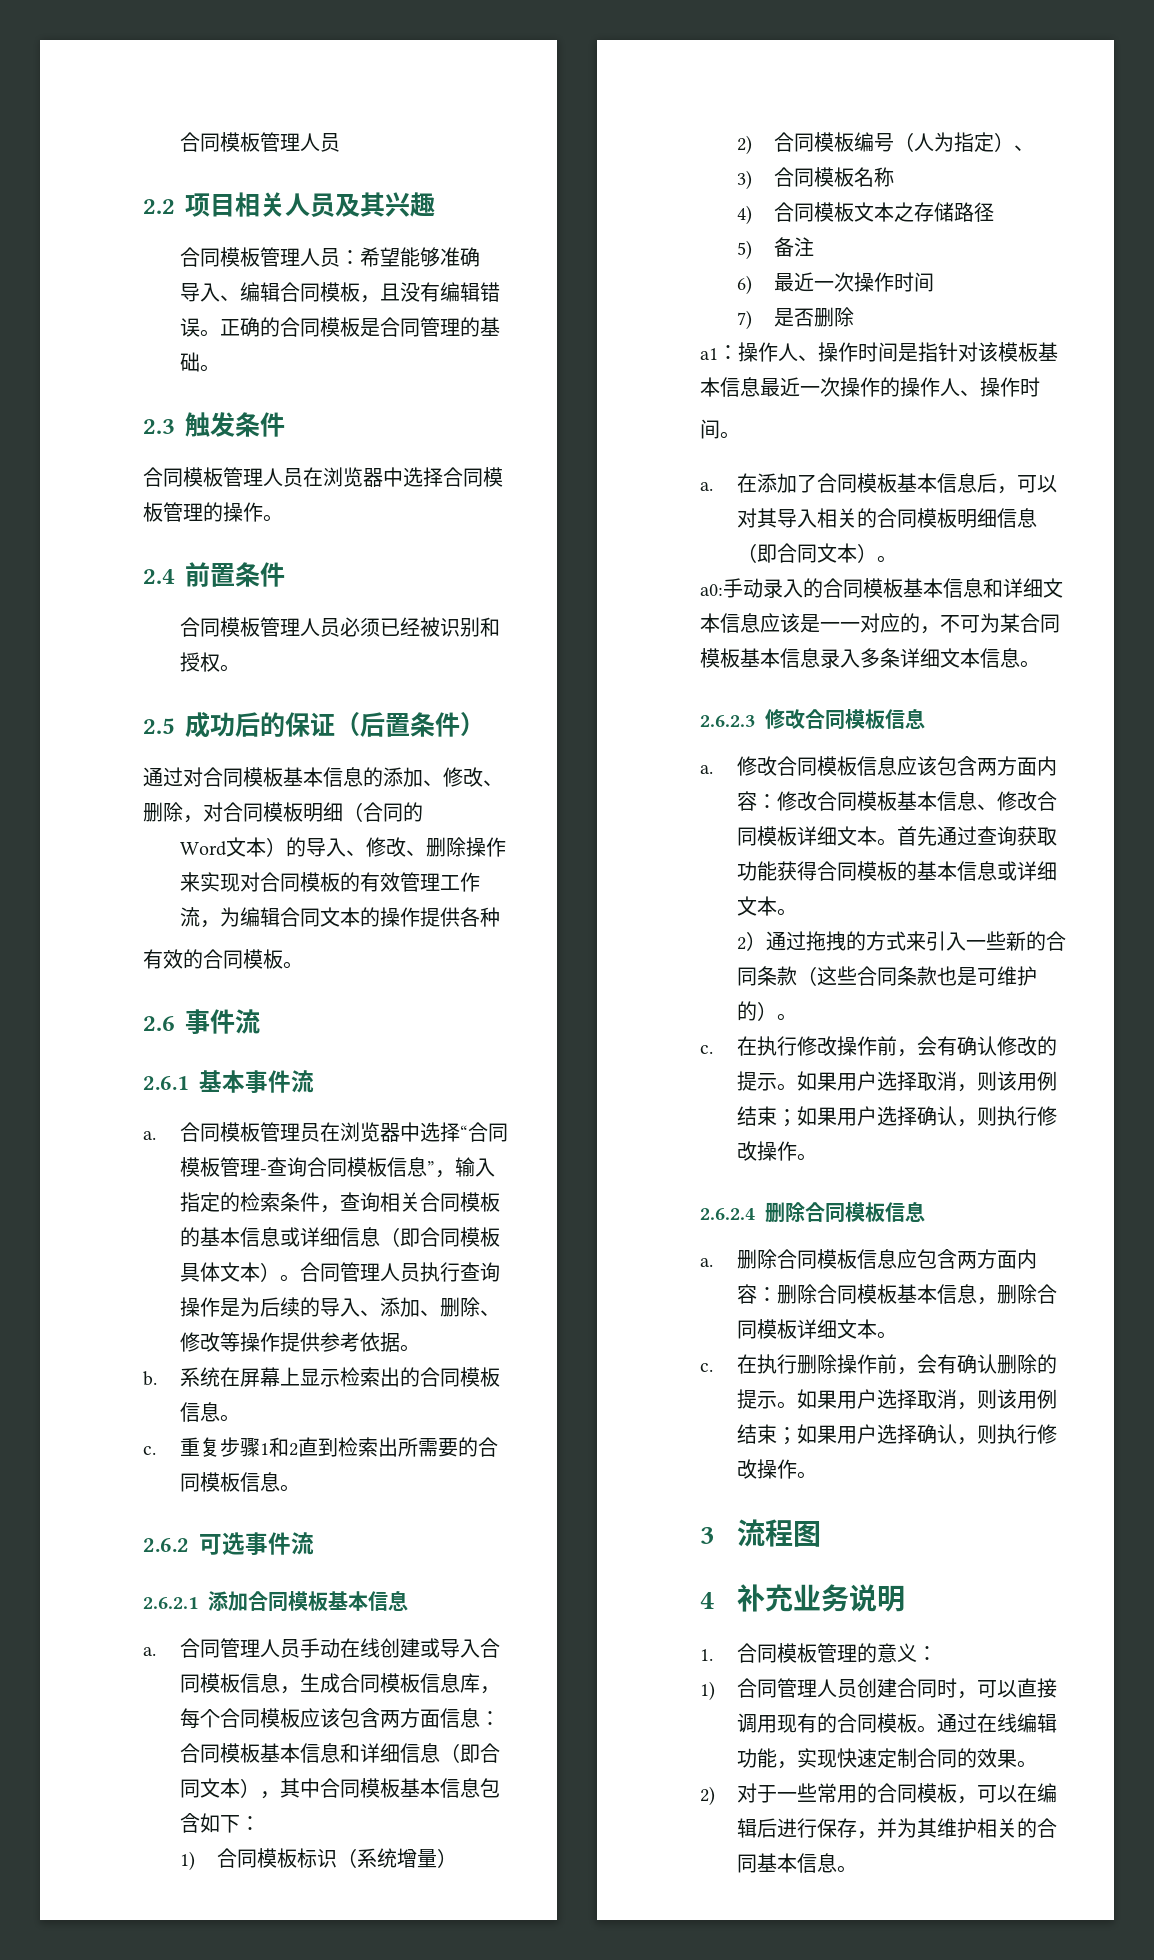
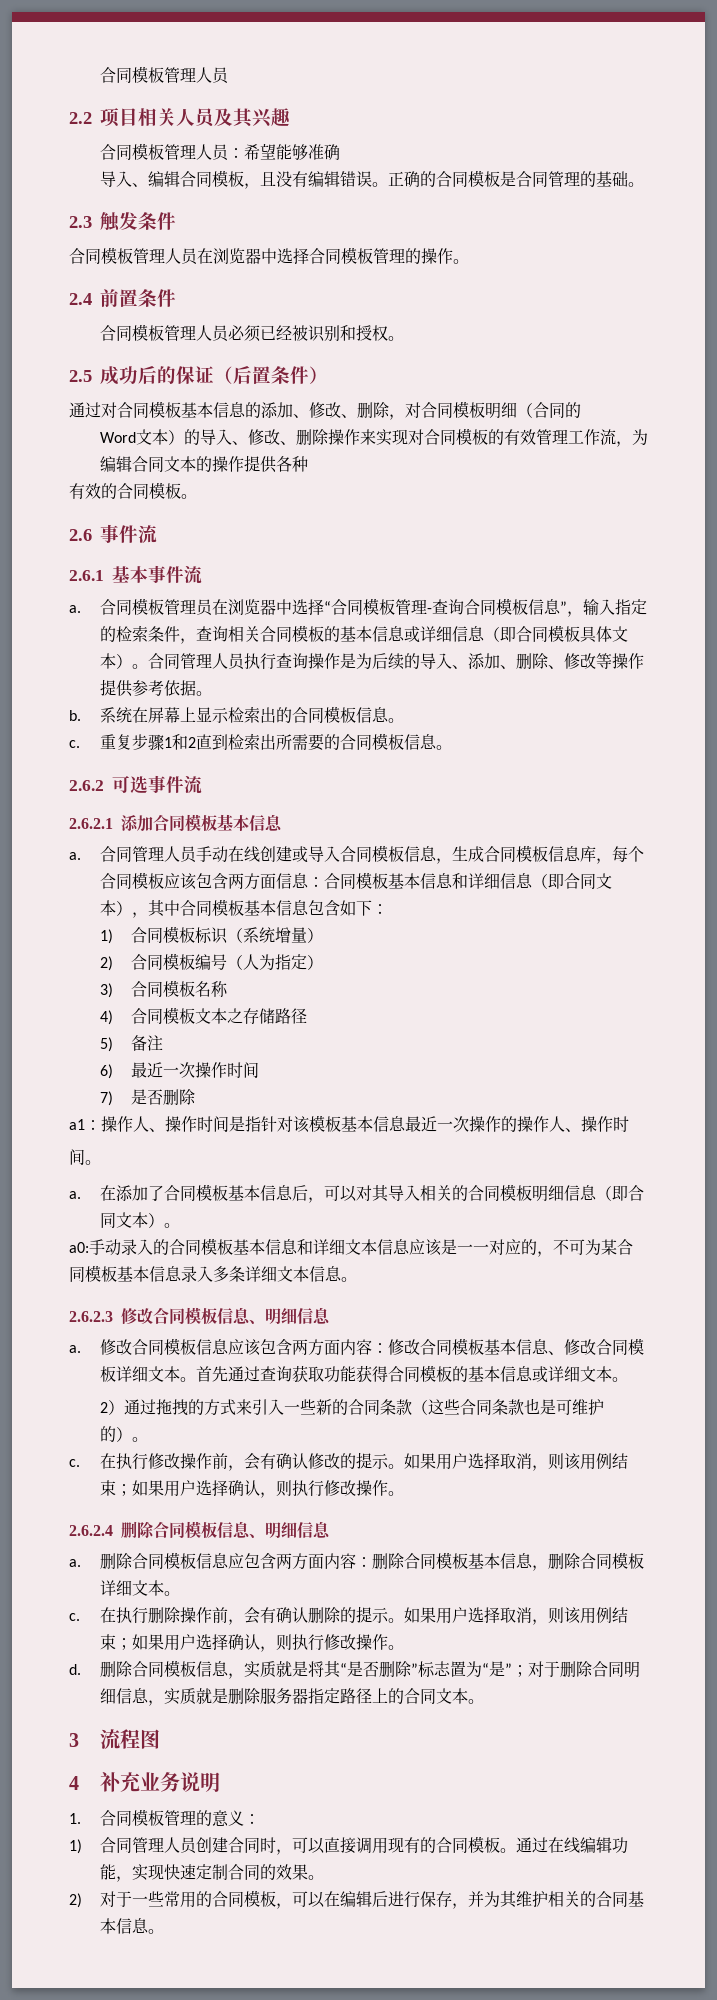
- 2)合同模板编号（人为指定）、
+ 2)合同模板编号（人为指定）
- 2.6.2.3修改合同模板信息
+ 2.6.2.3修改合同模板信息、明细信息
- 2.6.2.4删除合同模板信息
+ 2.6.2.4删除合同模板信息、明细信息
+ d.删除合同模板信息，实质就是将其“是否删除”标志置为“是”；对于删除合同明细信息，实质就是删除服务器指定路径上的合同文本。

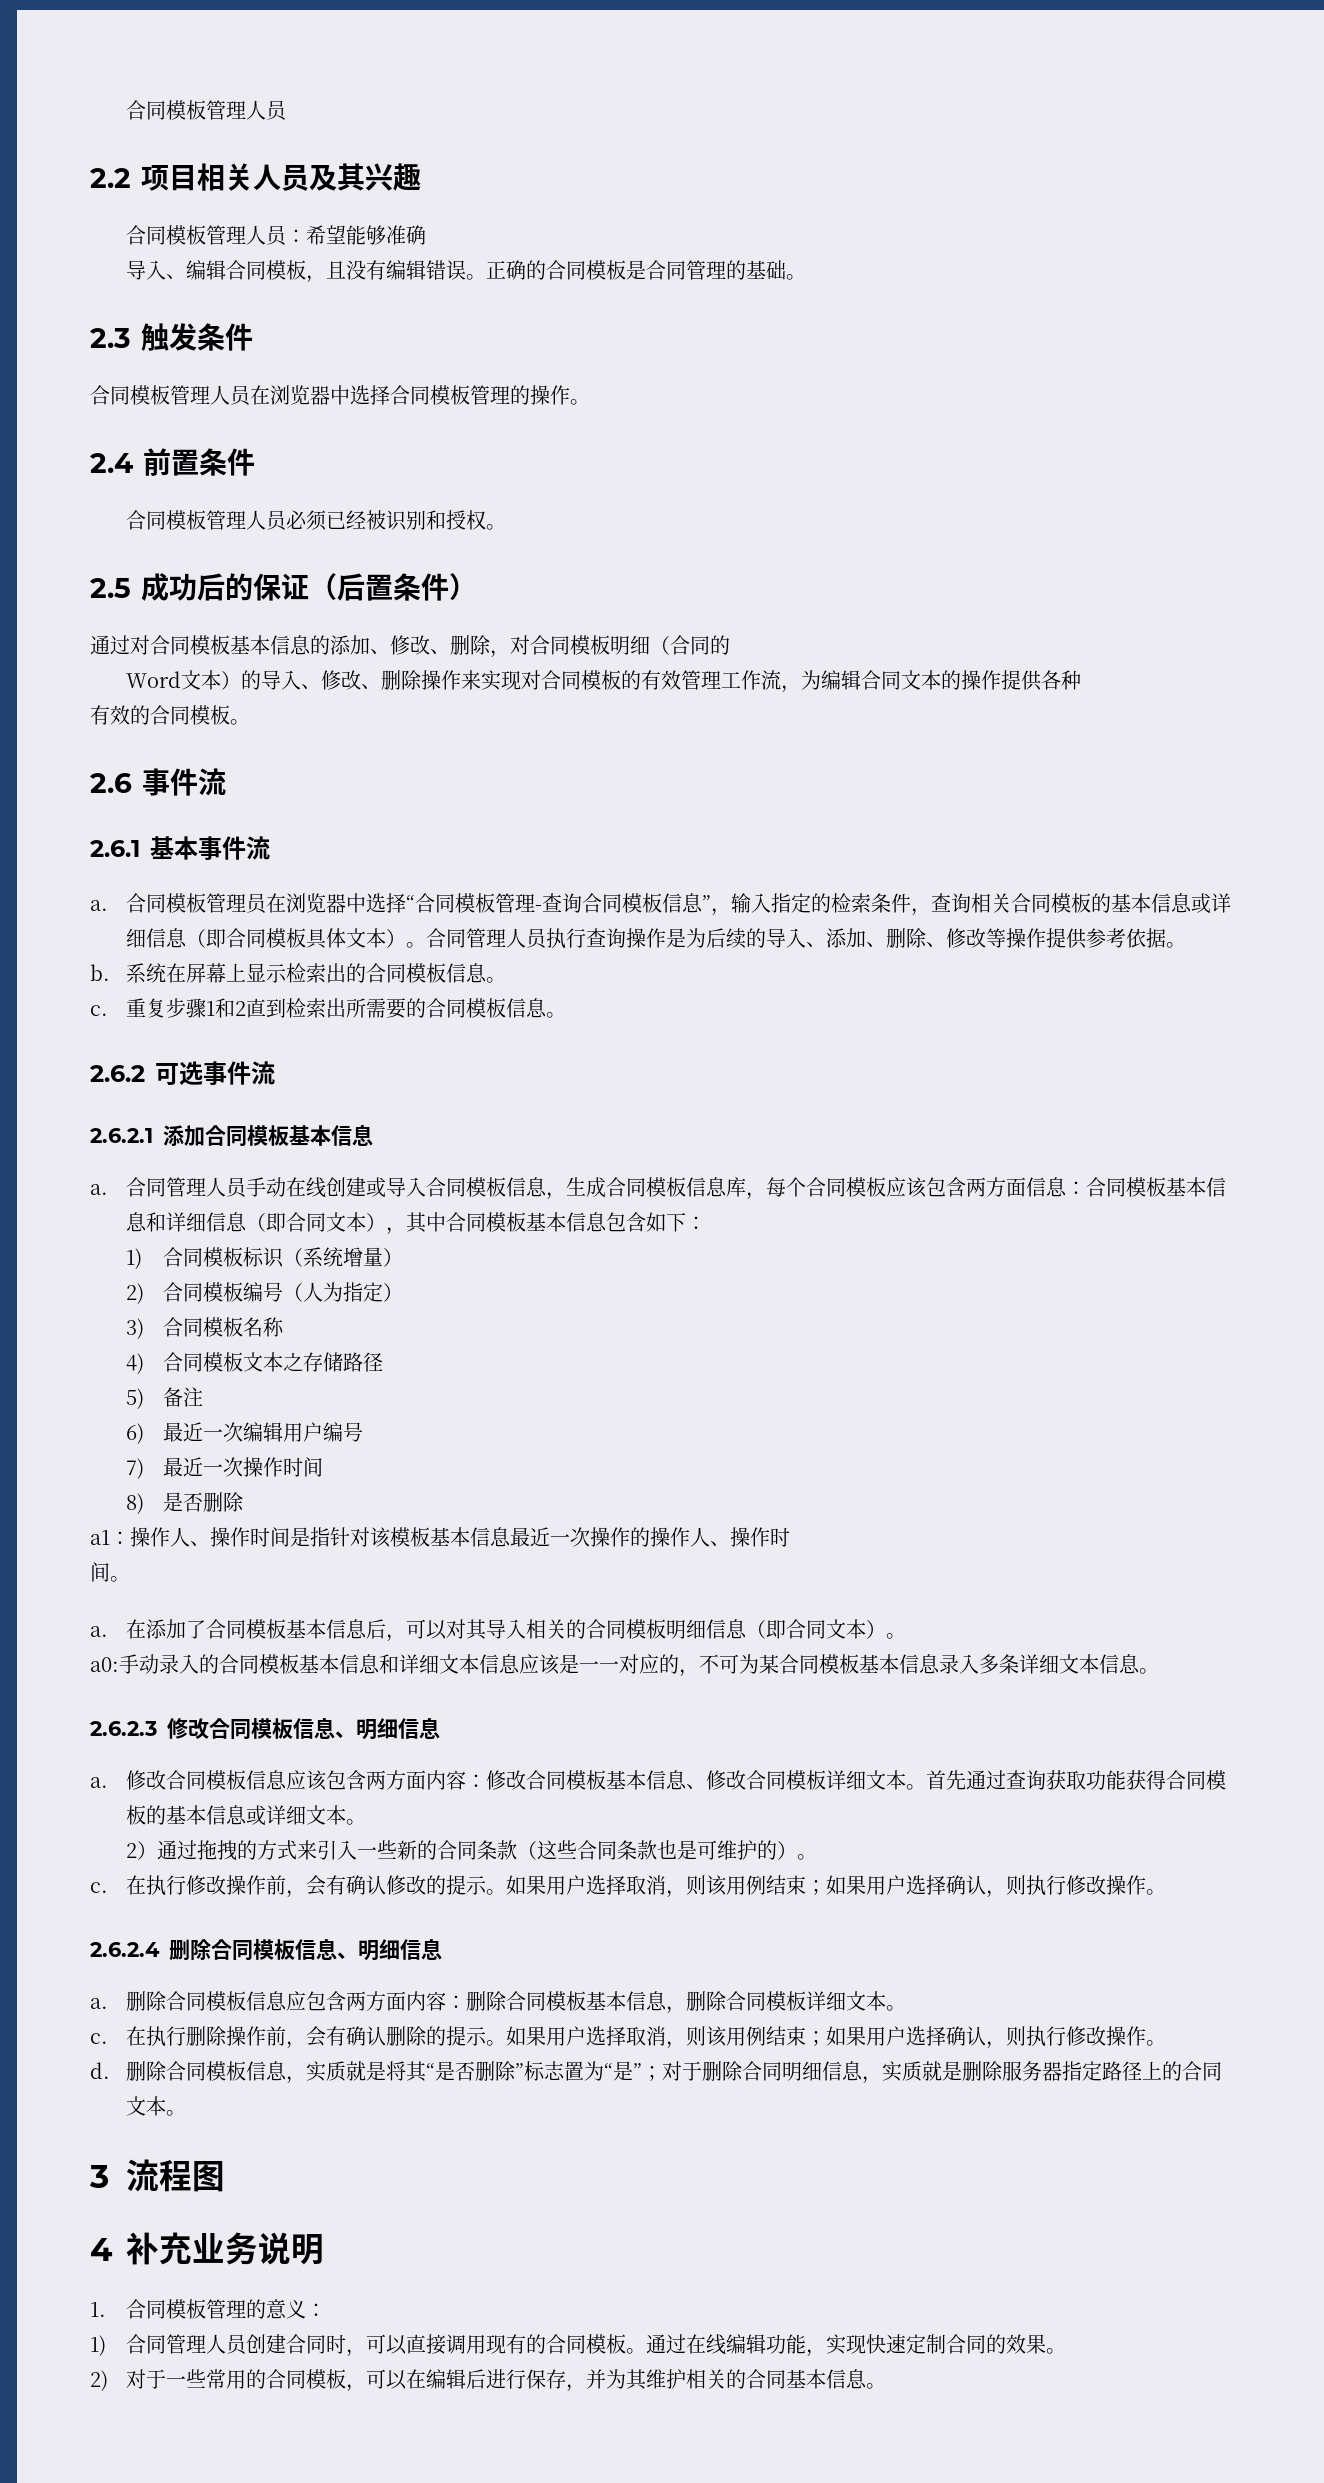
- 6)最近一次操作时间
+ 6)最近一次编辑用户编号
+ 7)最近一次操作时间
- 7)是否删除
+ 8)是否删除

